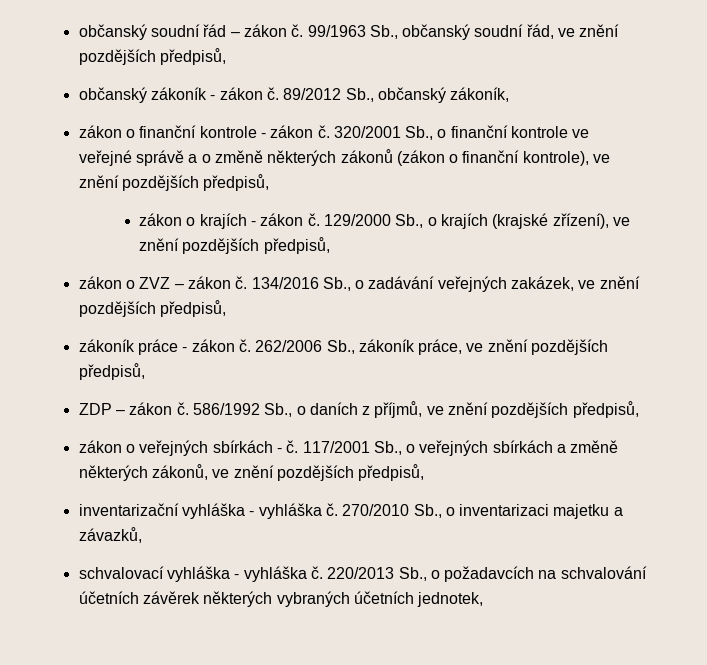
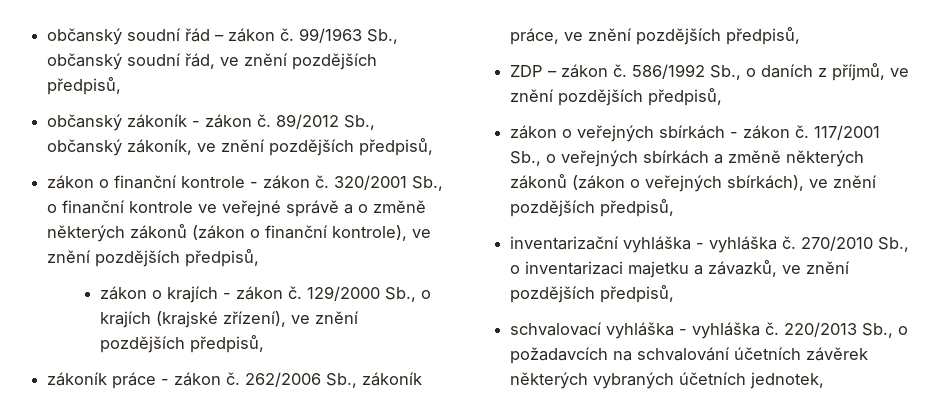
- 89/2012 Sb., občanský zákoník,
+ 89/2012 Sb., občanský zákoník, ve znění pozdějších předpisů,
- zákon o ZVZ – zákon č. 134/2016 Sb., o zadávání veřejných zakázek, ve znění pozdějších předpisů,
- zákon o veřejných sbírkách - č.
+ zákon o veřejných sbírkách - zákon č.
- 117/2001 Sb., o veřejných sbírkách a změně některých zákonů, ve znění pozdějších předpisů,
+ 117/2001 Sb., o veřejných sbírkách a změně některých zákonů (zákon o veřejných sbírkách), ve znění pozdějších předpisů,
- 270/2010 Sb., o inventarizaci majetku a závazků,
+ 270/2010 Sb., o inventarizaci majetku a závazků, ve znění pozdějších předpisů,

